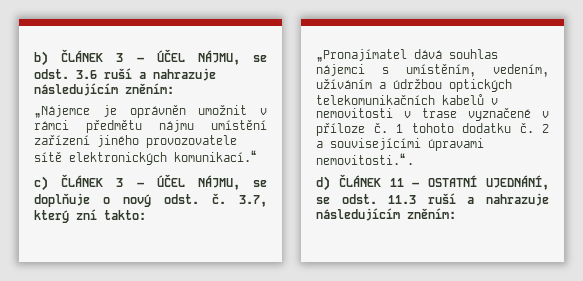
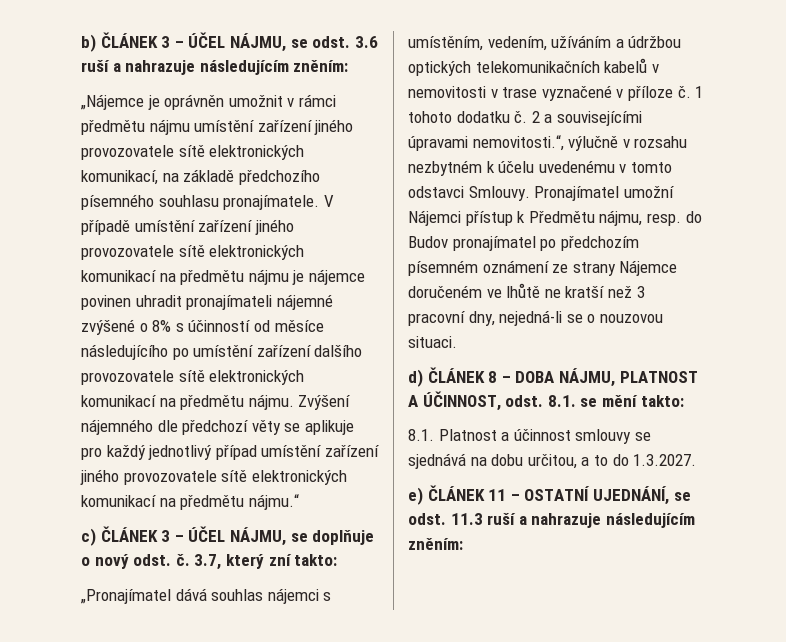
- „Nájemce je oprávněn umožnit v rámci předmětu nájmu umístění zařízení jiného provozovatele sítě elektronických komunikací.“
+ „Nájemce je oprávněn umožnit v rámci předmětu nájmu umístění zařízení jiného provozovatele sítě elektronických komunikací, na základě předchozího písemného souhlasu pronajímatele. V případě umístění zařízení jiného provozovatele sítě elektronických komunikací na předmětu nájmu je nájemce povinen uhradit pronajímateli nájemné zvýšené o 8% s účinností od měsíce následujícího po umístění zařízení dalšího provozovatele sítě elektronických komunikací na předmětu nájmu. Zvýšení nájemného dle předchozí věty se aplikuje pro každý jednotlivý případ umístění zařízení jiného provozovatele sítě elektronických komunikací na předmětu nájmu.“
- 2 a souvisejícími úpravami nemovitosti.“.
- d) ČLÁNEK 11 – OSTATNÍ UJEDNÁNÍ, se odst. 11.3 ruší a nahrazuje následujícím zněním:
+ 2 a souvisejícími úpravami nemovitosti.“, výlučně v rozsahu nezbytném k účelu uvedenému v tomto odstavci Smlouvy. Pronajímatel umožní Nájemci přístup k Předmětu nájmu, resp. do Budov pronajímatel po předchozím písemném oznámení ze strany Nájemce doručeném ve lhůtě ne kratší než 3 pracovní dny, nejedná-li se o nouzovou situaci.
+ d) ČLÁNEK 8 – DOBA NÁJMU, PLATNOST A ÚČINNOST, odst. 8.1. se mění takto:
+ 8.1. Platnost a účinnost smlouvy se sjednává na dobu určitou, a to do 1.3.2027.
+ e) ČLÁNEK 11 – OSTATNÍ UJEDNÁNÍ, se odst. 11.3 ruší a nahrazuje následujícím zněním:

